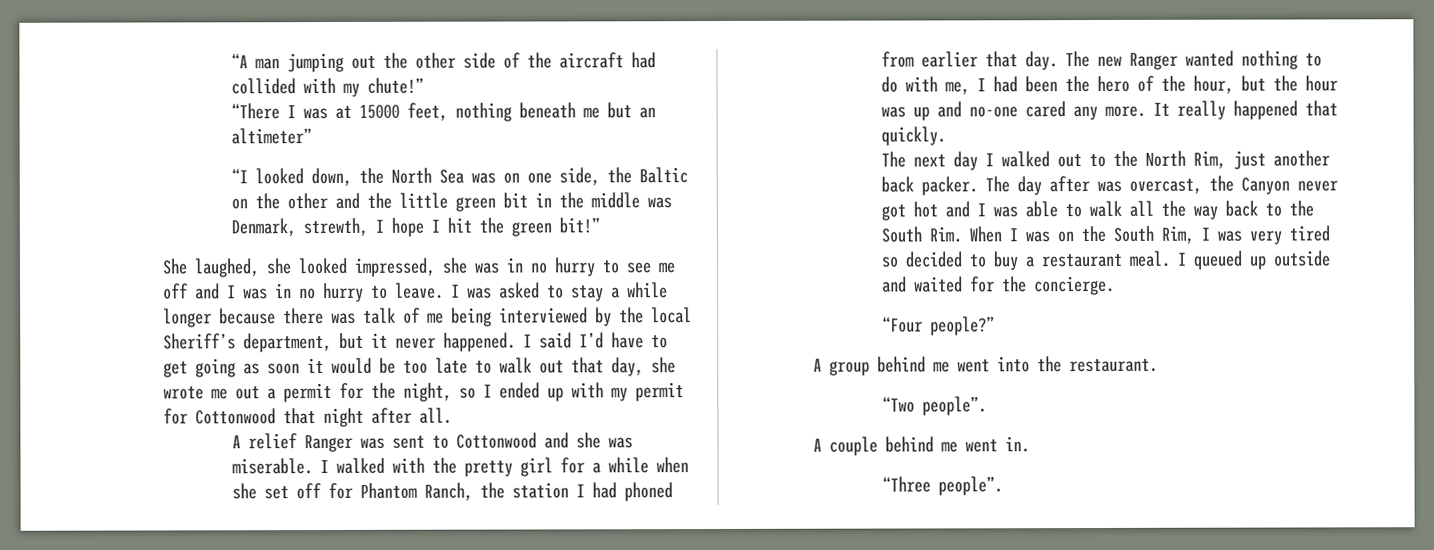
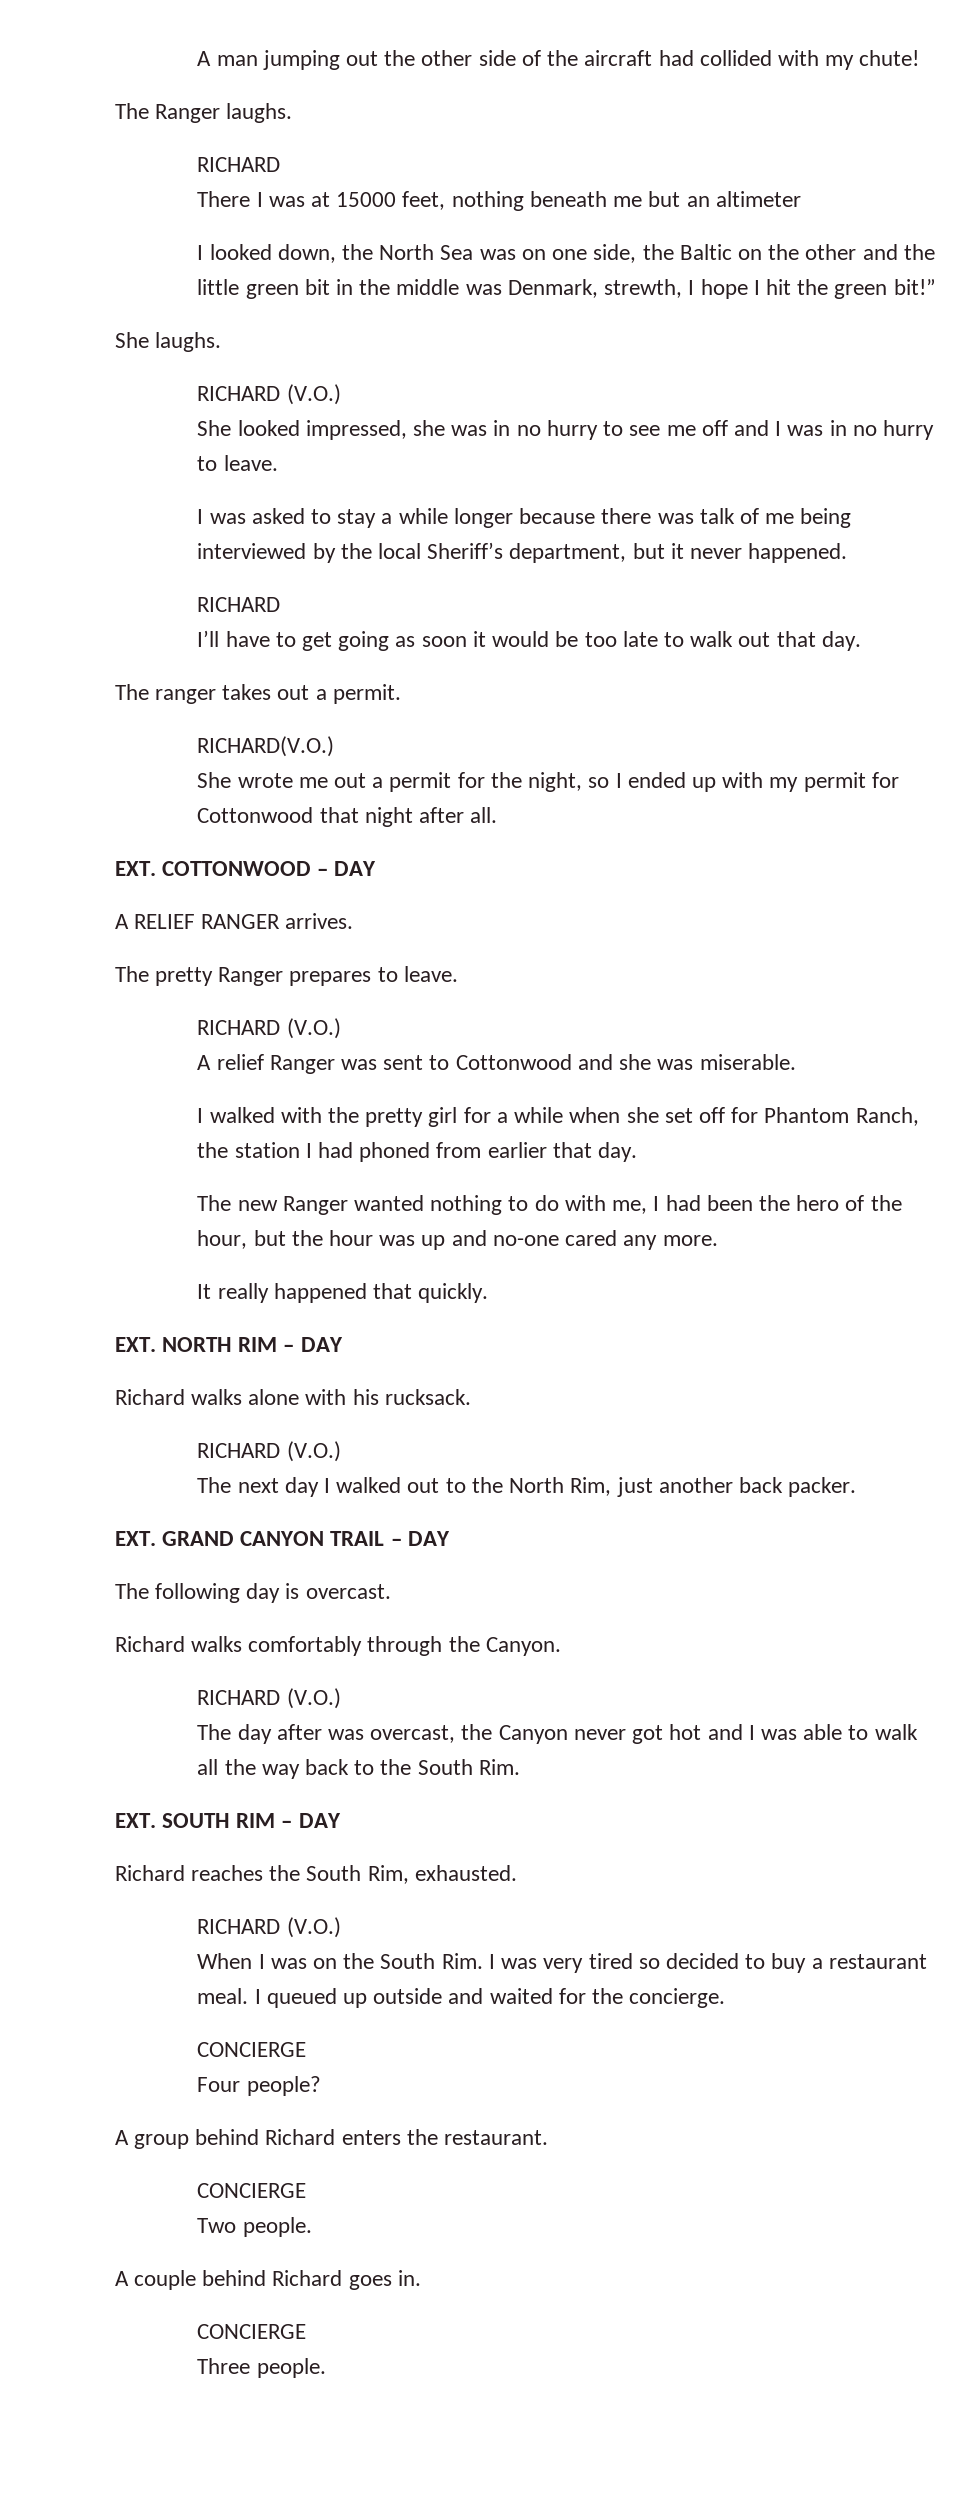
- “A man jumping out the other side of the aircraft had collided with my chute!”
- “There I was at 15000 feet, nothing beneath me but an altimeter”
- “I looked down, the North Sea was on one side, the Baltic on the other and the little green bit in the middle was Denmark, strewth, I hope I hit the green bit!”
+ A man jumping out the other side of the aircraft had collided with my chute!
+ The Ranger laughs.
+ RICHARD
+ There I was at 15000 feet, nothing beneath me but an altimeter
+ I looked down, the North Sea was on one side, the Baltic on the other and the little green bit in the middle was Denmark, strewth, I hope I hit the green bit!”
- She laughed, she looked impressed, she was in no hurry to see me off and I was in no hurry to leave. I was asked to stay a while longer because there was talk of me being interviewed by the local Sheriff’s department, but it never happened. I said I’d have to get going as soon it would be too late to walk out that day, she wrote me out a permit for the night, so I ended up with my permit for Cottonwood that night after all.
+ She laughs.
+ RICHARD (V.O.)
+ She looked impressed, she was in no hurry to see me off and I was in no hurry to leave.
+ I was asked to stay a while longer because there was talk of me being interviewed by the local Sheriff’s department, but it never happened.
+ RICHARD
+ I’ll have to get going as soon it would be too late to walk out that day.
+ The ranger takes out a permit.
+ RICHARD(V.O.)
+ She wrote me out a permit for the night, so I ended up with my permit for Cottonwood that night after all.
+ EXT. COTTONWOOD – DAY
+ A RELIEF RANGER arrives.
+ The pretty Ranger prepares to leave.
+ RICHARD (V.O.)
- A relief Ranger was sent to Cottonwood and she was miserable. I walked with the pretty girl for a while when she set off for Phantom Ranch, the station I had phoned from earlier that day. The new Ranger wanted nothing to do with me, I had been the hero of the hour, but the hour was up and no-one cared any more. It really happened that quickly.
+ A relief Ranger was sent to Cottonwood and she was miserable.
+ I walked with the pretty girl for a while when she set off for Phantom Ranch, the station I had phoned from earlier that day.
+ The new Ranger wanted nothing to do with me, I had been the hero of the hour, but the hour was up and no-one cared any more.
+ It really happened that quickly.
+ EXT. NORTH RIM – DAY
+ Richard walks alone with his rucksack.
+ RICHARD (V.O.)
- The next day I walked out to the North Rim, just another back packer. The day after was overcast, the Canyon never got hot and I was able to walk all the way back to the South Rim. When I was on the South Rim, I was very tired so decided to buy a restaurant meal.
+ The next day I walked out to the North Rim, just another back packer.
+ EXT. GRAND CANYON TRAIL – DAY
+ The following day is overcast.
+ Richard walks comfortably through the Canyon.
+ RICHARD (V.O.)
+ The day after was overcast, the Canyon never got hot and I was able to walk all the way back to the South Rim.
+ EXT. SOUTH RIM – DAY
+ Richard reaches the South Rim, exhausted.
+ RICHARD (V.O.)
+ When I was on the South Rim. I was very tired so decided to buy a restaurant meal.
  I queued up outside and waited for the concierge.
- “Four people?”
+ CONCIERGE
+ Four people?
- A group behind me went into the restaurant.
- “Two people”.
+ A group behind Richard enters the restaurant.
+ CONCIERGE
+ Two people.
- A couple behind me went in.
- “Three people”.
+ A couple behind Richard goes in.
+ CONCIERGE
+ Three people.

